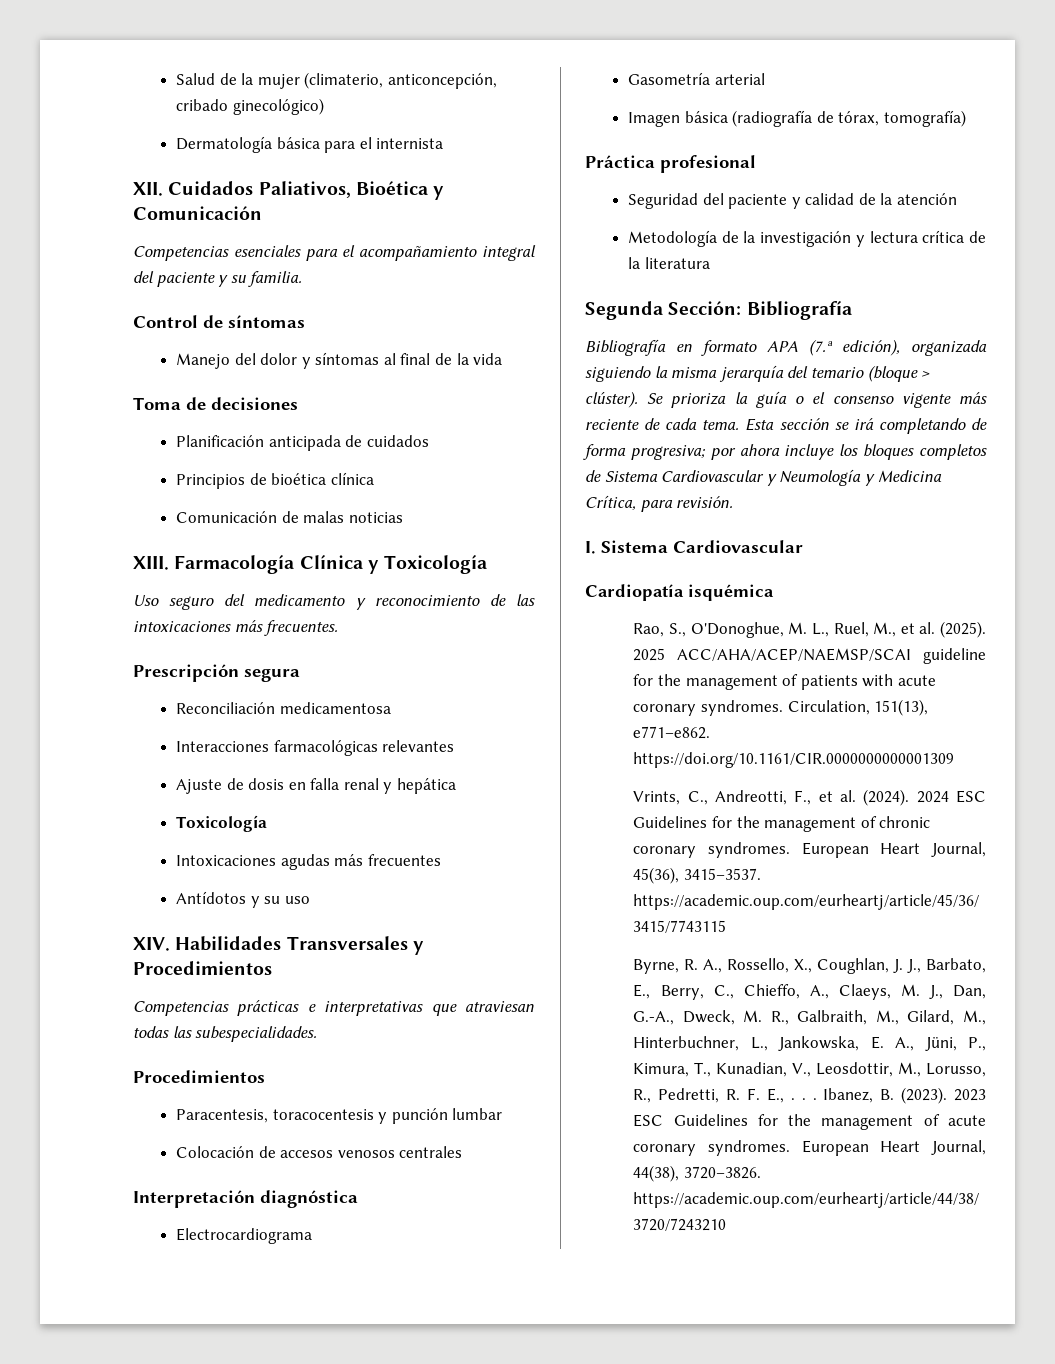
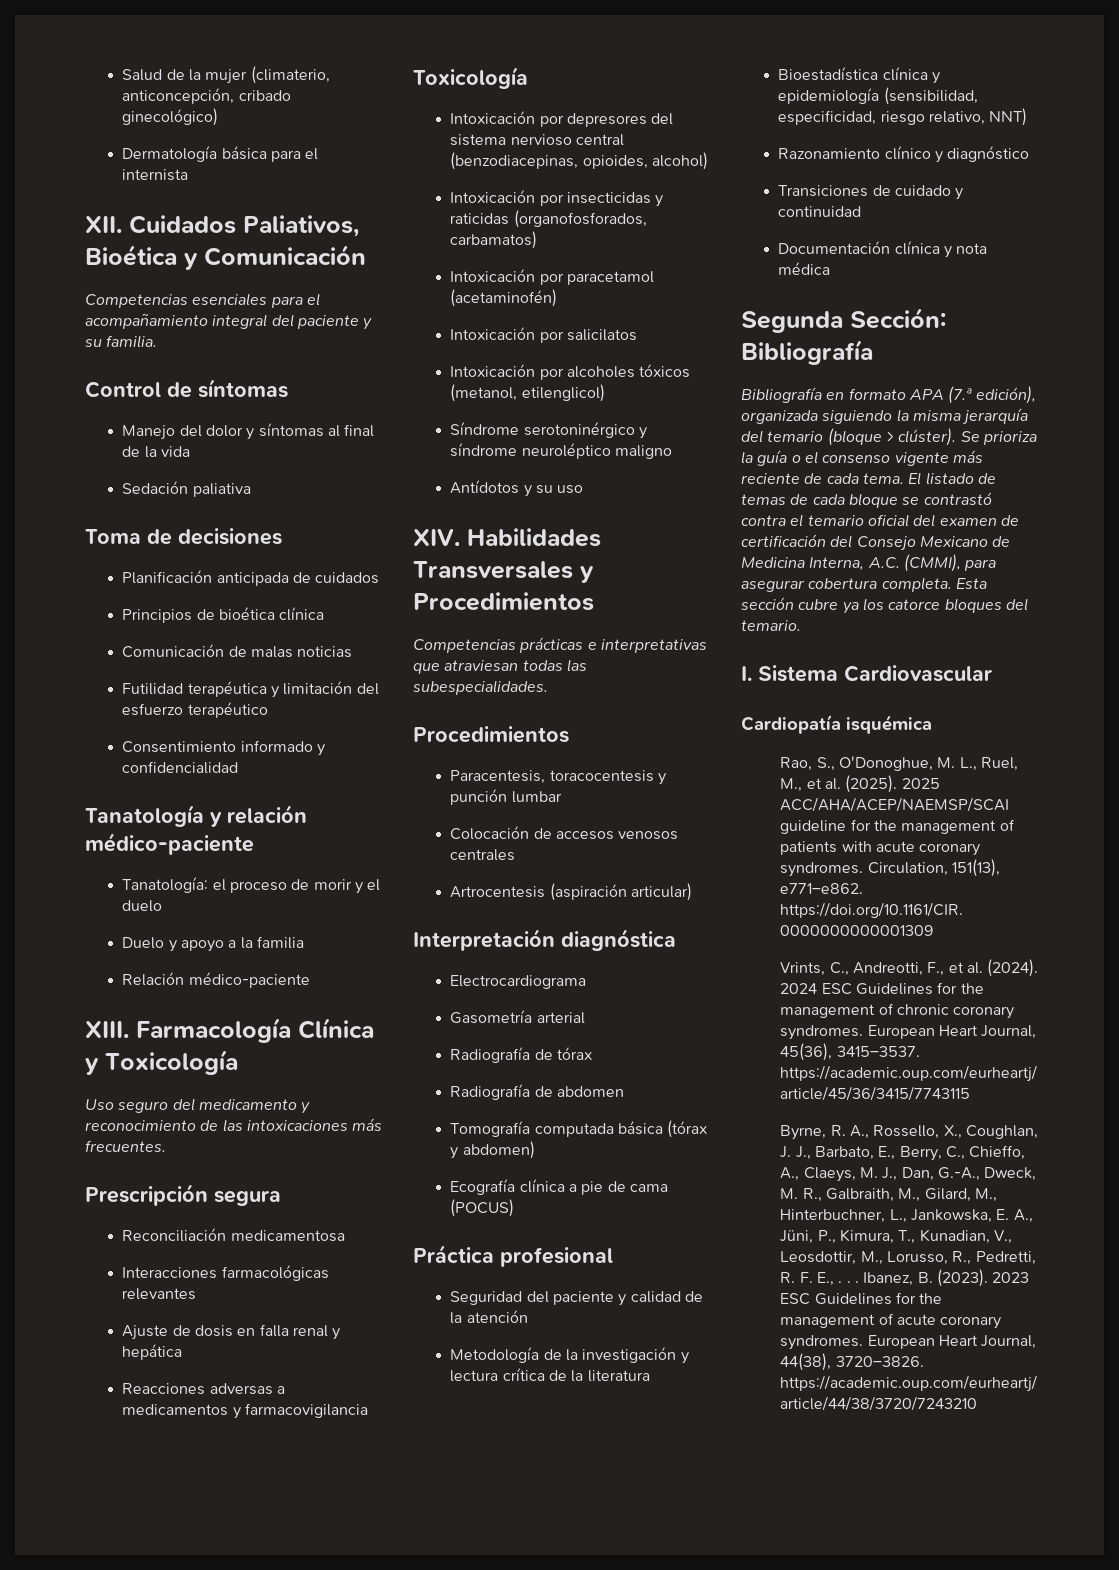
+ Sedación paliativa
+ Futilidad terapéutica y limitación del esfuerzo terapéutico
+ Consentimiento informado y confidencialidad
+ Tanatología y relación médico-paciente
+ Tanatología: el proceso de morir y el duelo
+ Duelo y apoyo a la familia
+ Relación médico-paciente
  Ajuste de dosis en falla renal y hepática
+ Reacciones adversas a medicamentos y farmacovigilancia
  Toxicología
- Intoxicaciones agudas más frecuentes
+ Intoxicación por depresores del sistema nervioso central (benzodiacepinas, opioides, alcohol)
+ Intoxicación por insecticidas y raticidas (organofosforados, carbamatos)
+ Intoxicación por paracetamol (acetaminofén)
+ Intoxicación por salicilatos
+ Intoxicación por alcoholes tóxicos (metanol, etilenglicol)
+ Síndrome serotoninérgico y síndrome neuroléptico maligno
+ Artrocentesis (aspiración articular)
- Imagen básica (radiografía de tórax, tomografía)
+ Radiografía de tórax
+ Radiografía de abdomen
+ Tomografía computada básica (tórax y abdomen)
+ Ecografía clínica a pie de cama (POCUS)
+ Bioestadística clínica y epidemiología (sensibilidad, especificidad, riesgo relativo, NNT)
+ Razonamiento clínico y diagnóstico
+ Transiciones de cuidado y continuidad
+ Documentación clínica y nota médica
- Esta sección se irá completando de forma progresiva; por ahora incluye los bloques completos de Sistema Cardiovascular y Neumología y Medicina Crítica, para revisión.
+ El listado de temas de cada bloque se contrastó contra el temario oficial del examen de certificación del Consejo Mexicano de Medicina Interna, A.C. (CMMI), para asegurar cobertura completa. Esta sección cubre ya los catorce bloques del temario.

